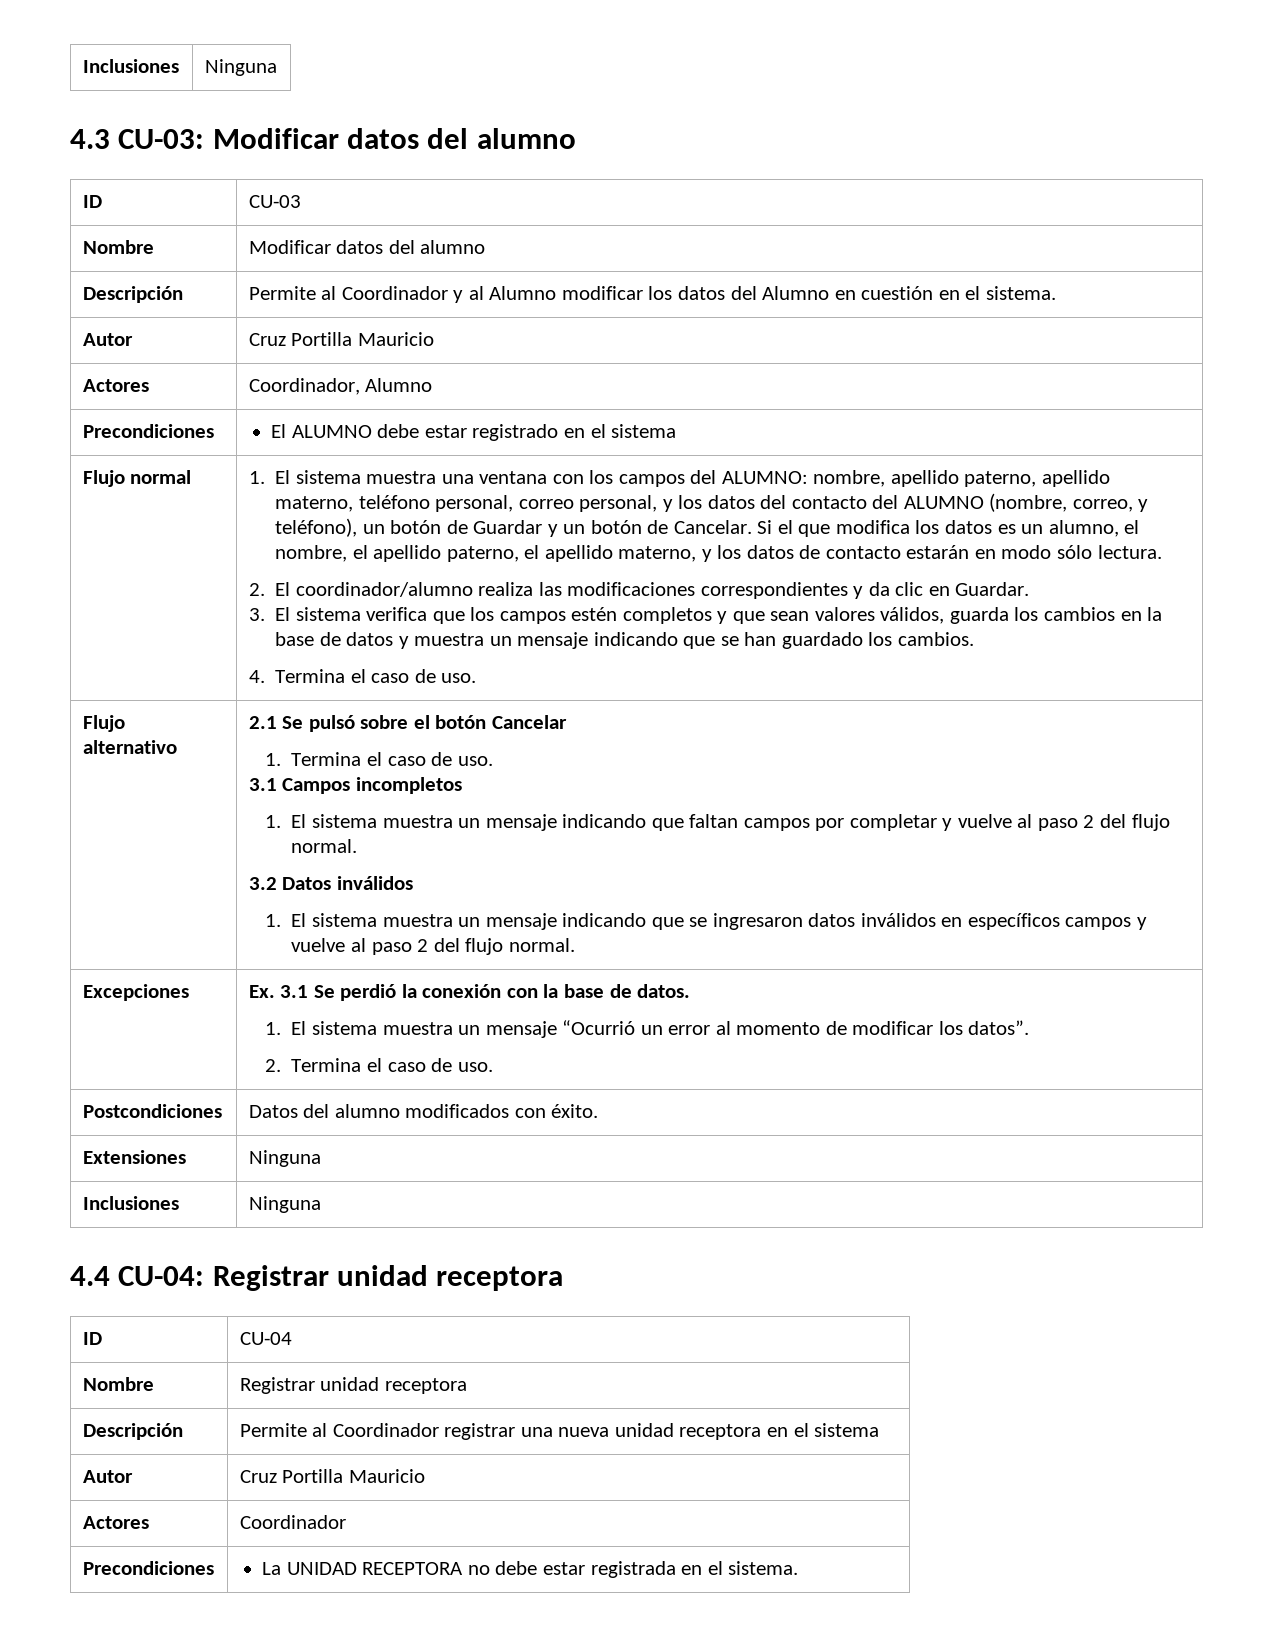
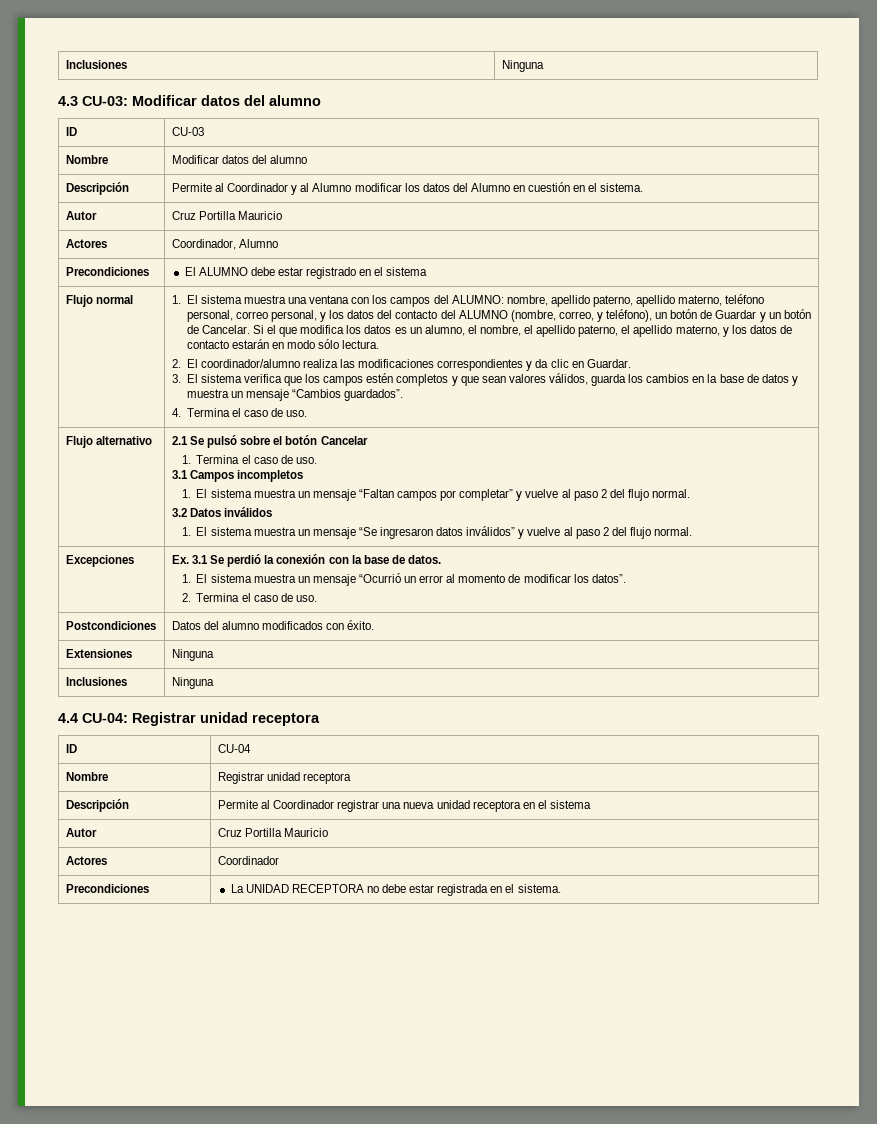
- 3. El sistema verifica que los campos estén completos y que sean valores válidos, guarda los cambios en la base de datos y muestra un mensaje indicando que se han guardado los cambios.
+ 3. El sistema verifica que los campos estén completos y que sean valores válidos, guarda los cambios en la base de datos y muestra un mensaje “Cambios guardados”.
- 1. El sistema muestra un mensaje indicando que faltan campos por completar y vuelve al paso 2 del flujo normal.
+ 1. El sistema muestra un mensaje “Faltan campos por completar” y vuelve al paso 2 del flujo normal.
- 1. El sistema muestra un mensaje indicando que se ingresaron datos inválidos en específicos campos y vuelve al paso 2 del flujo normal.
+ 1. El sistema muestra un mensaje “Se ingresaron datos inválidos” y vuelve al paso 2 del flujo normal.

